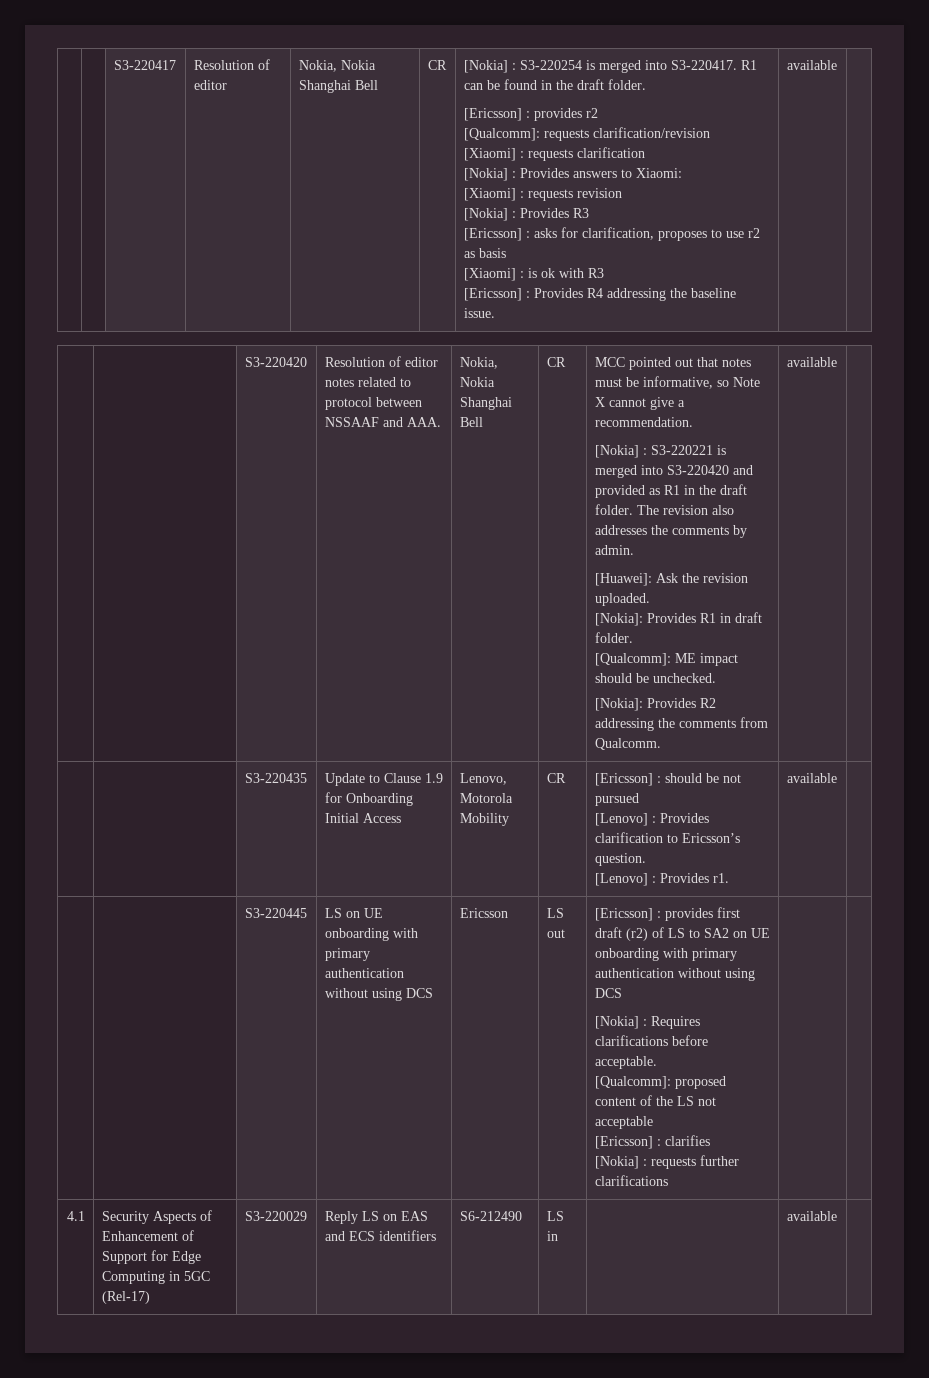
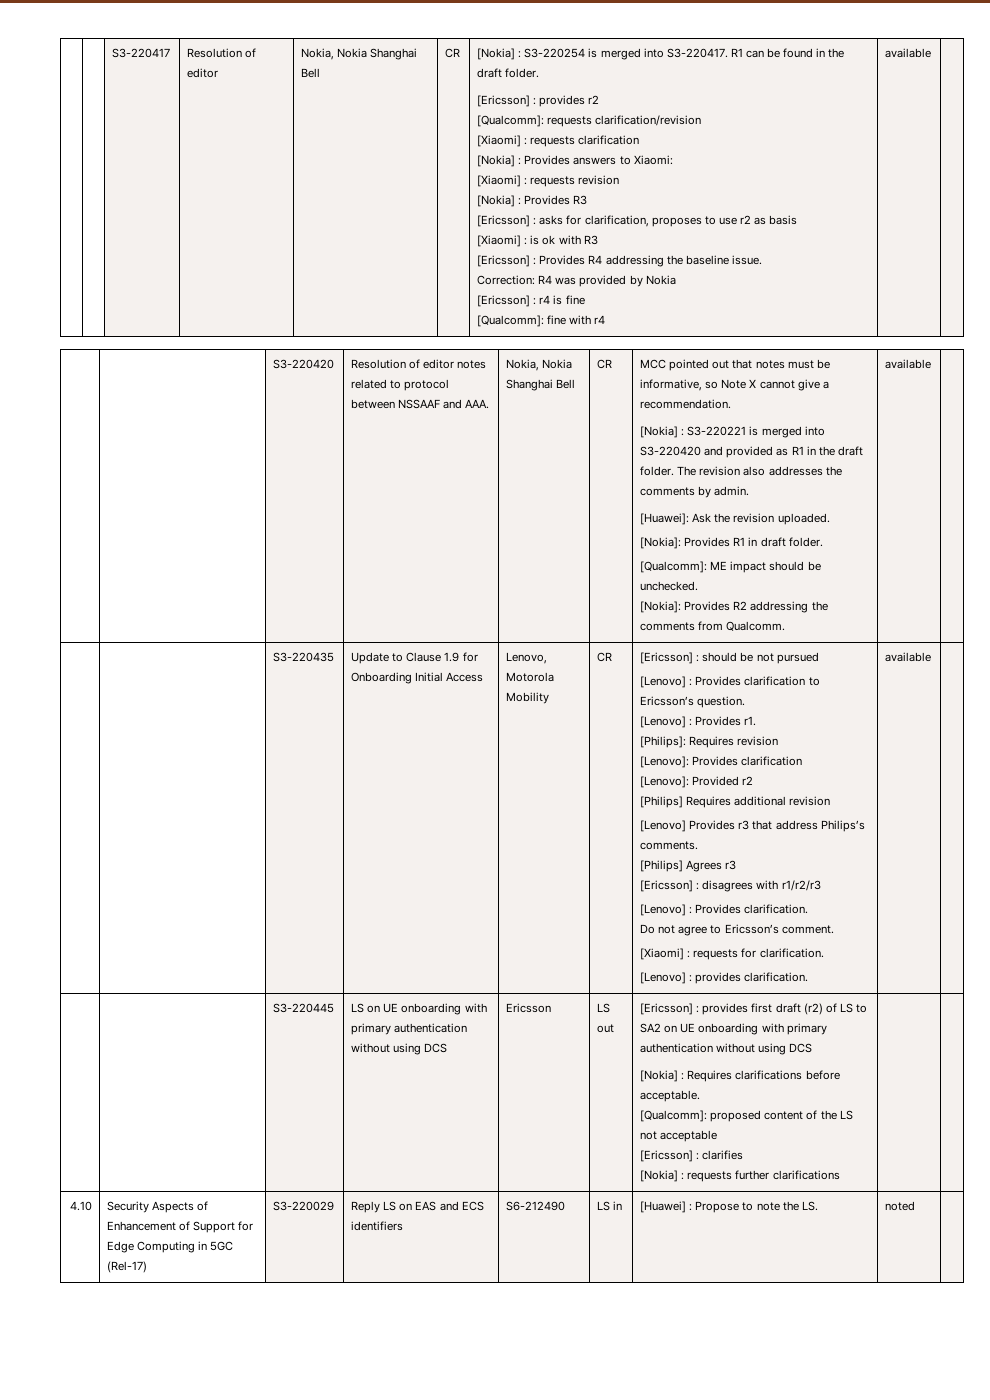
+ Correction: R4 was provided by Nokia
+ [Ericsson] : r4 is fine
+ [Qualcomm]: fine with r4
+ [Philips]: Requires revision
+ [Lenovo]: Provides clarification
+ [Lenovo]: Provided r2
+ [Philips] Requires additional revision
+ [Lenovo] Provides r3 that address Philips’s comments.
+ [Philips] Agrees r3
+ [Ericsson] : disagrees with r1/r2/r3
+ [Lenovo] : Provides clarification.
+ Do not agree to Ericsson’s comment.
+ [Xiaomi] : requests for clarification.
+ [Lenovo] : provides clarification.
- 4.1 | Security Aspects of Enhancement of Support for Edge Computing in 5GC (Rel-17) | S3-220029 | Reply LS on EAS and ECS identifiers | S6-212490 | LS in | | available |
+ 4.10 | Security Aspects of Enhancement of Support for Edge Computing in 5GC (Rel-17) | S3-220029 | Reply LS on EAS and ECS identifiers | S6-212490 | LS in | [Huawei] : Propose to note the LS. | noted |

